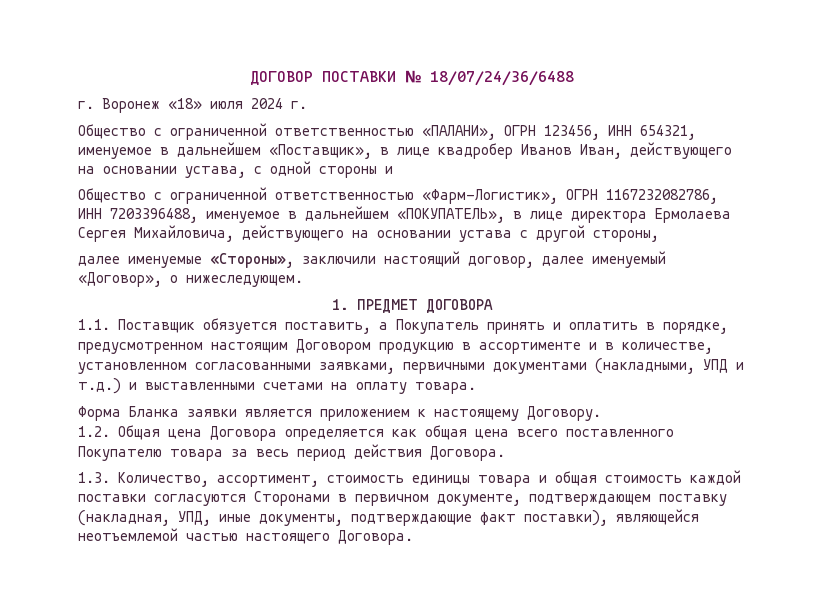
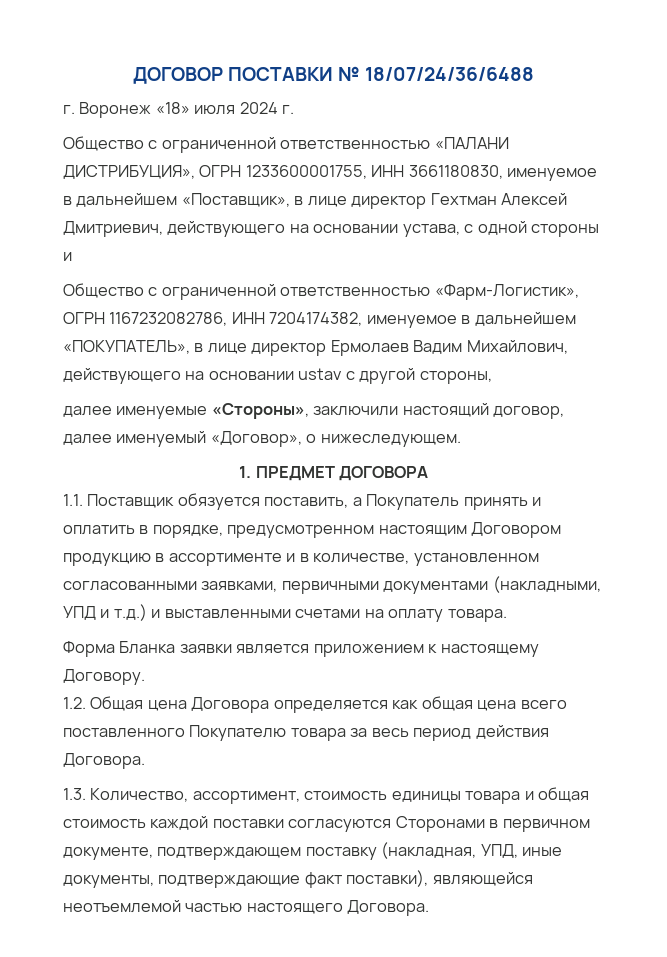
- Общество с ограниченной ответственностью «ПАЛАНИ», ОГРН 123456, ИНН 654321, именуемое в дальнейшем «Поставщик», в лице квадробер Иванов Иван, действующего на основании устава, с одной стороны и
+ Общество с ограниченной ответственностью «ПАЛАНИ ДИСТРИБУЦИЯ», ОГРН 1233600001755, ИНН 3661180830, именуемое в дальнейшем «Поставщик», в лице директор Гехтман Алексей Дмитриевич, действующего на основании устава, с одной стороны и
- Общество с ограниченной ответственностью «Фарм-Логистик», ОГРН 1167232082786, ИНН 7203396488, именуемое в дальнейшем «ПОКУПАТЕЛЬ», в лице директора Ермолаева Сергея Михайловича, действующего на основании устава с другой стороны,
+ Общество с ограниченной ответственностью «Фарм-Логистик», ОГРН 1167232082786, ИНН 7204174382, именуемое в дальнейшем «ПОКУПАТЕЛЬ», в лице директор Ермолаев Вадим Михайлович, действующего на основании ustav с другой стороны,

